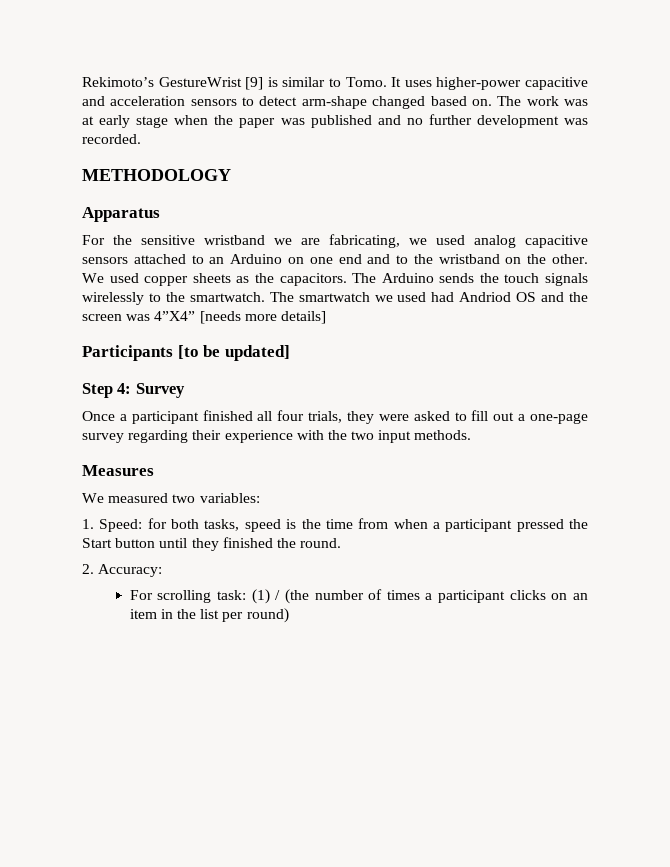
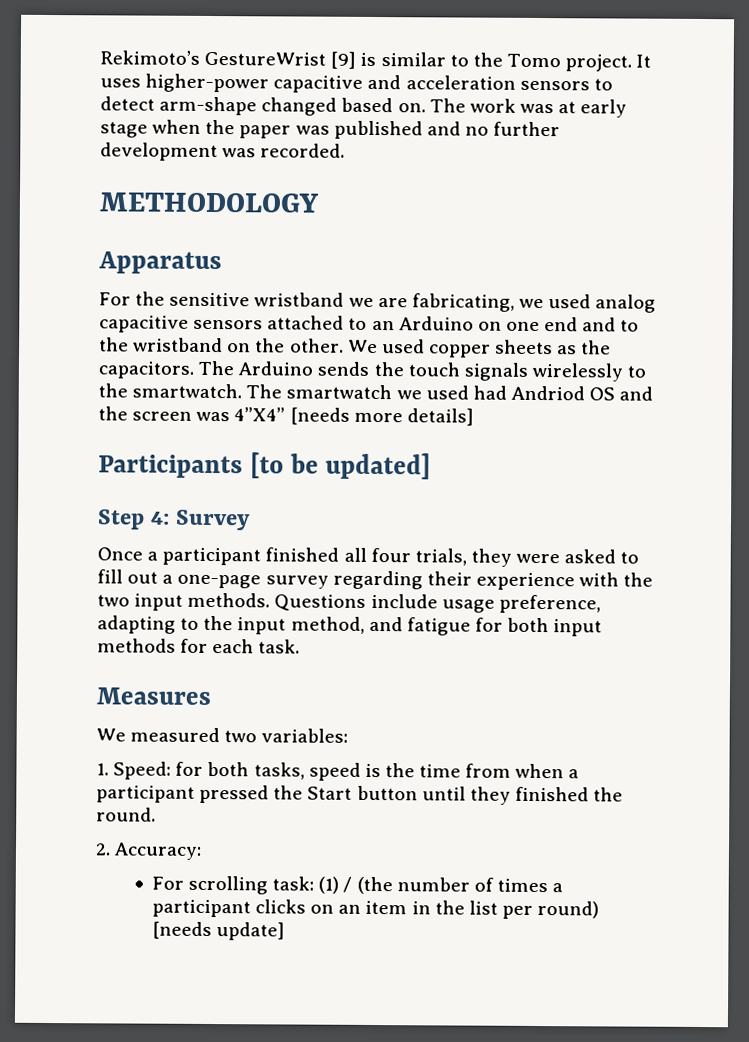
- Rekimoto’s GestureWrist [9] is similar to Tomo.
+ Rekimoto’s GestureWrist [9] is similar to the Tomo project.
+ Questions include usage preference, adapting to the input method, and fatigue for both input methods for each task.
- For scrolling task: (1) / (the number of times a participant clicks on an item in the list per round)
+ For scrolling task: (1) / (the number of times a participant clicks on an item in the list per round) [needs update]

